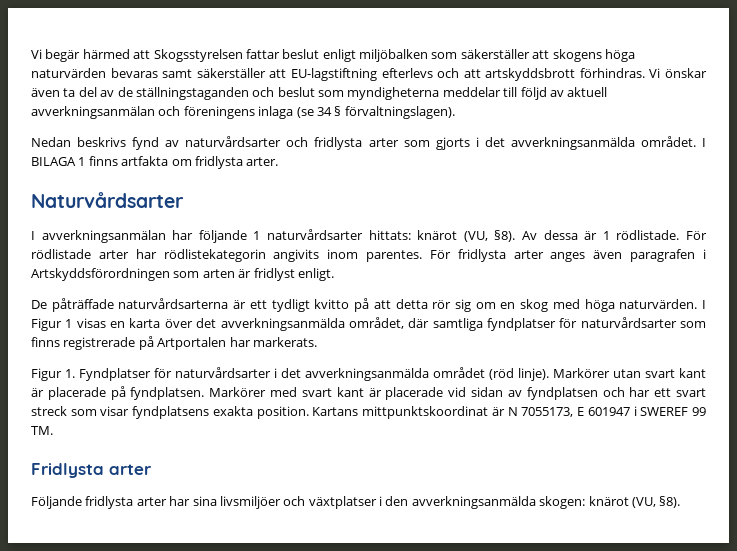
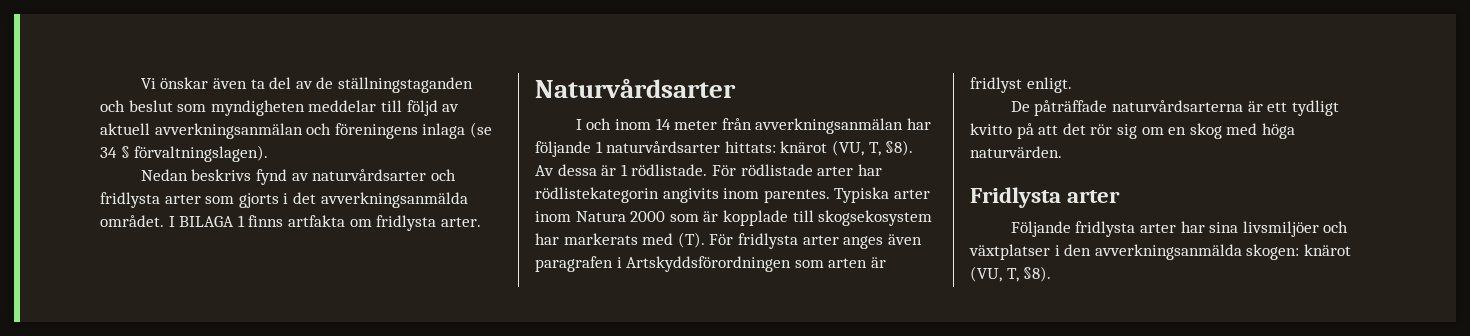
- Vi begär härmed att Skogsstyrelsen fattar beslut enligt miljöbalken som säkerställer att skogens höga naturvärden bevaras samt säkerställer att EU-lagstiftning efterlevs och att artskyddsbrott förhindras. Vi önskar även ta del av de ställningstaganden och beslut som myndigheterna meddelar till följd av aktuell avverkningsanmälan och föreningens inlaga (se 34 § förvaltningslagen).
+ Vi önskar även ta del av de ställningstaganden och beslut som myndigheten meddelar till följd av aktuell avverkningsanmälan och föreningens inlaga (se 34 § förvaltningslagen).
- I avverkningsanmälan har följande 1 naturvårdsarter hittats: knärot (VU, §8).
+ I och inom 14 meter från avverkningsanmälan har följande 1 naturvårdsarter hittats: knärot (VU, T, §8).
- För fridlysta arter anges även paragrafen i Artskyddsförordningen som arten är fridlyst enligt.
+ Typiska arter inom Natura 2000 som är kopplade till skogsekosystem har markerats med (T). För fridlysta arter anges även paragrafen i Artskyddsförordningen som arten är fridlyst enligt.
- De påträffade naturvårdsarterna är ett tydligt kvitto på att detta rör sig om en skog med höga naturvärden. I Figur 1 visas en karta över det avverkningsanmälda området, där samtliga fyndplatser för naturvårdsarter som finns registrerade på Artportalen har markerats.
- Figur 1. Fyndplatser för naturvårdsarter i det avverkningsanmälda området (röd linje). Markörer utan svart kant är placerade på fyndplatsen. Markörer med svart kant är placerade vid sidan av fyndplatsen och har ett svart streck som visar fyndplatsens exakta position. Kartans mittpunktskoordinat är N 7055173, E 601947 i SWEREF 99 TM.
+ De påträffade naturvårdsarterna är ett tydligt kvitto på att det rör sig om en skog med höga naturvärden.
- Följande fridlysta arter har sina livsmiljöer och växtplatser i den avverkningsanmälda skogen: knärot (VU, §8).
+ Följande fridlysta arter har sina livsmiljöer och växtplatser i den avverkningsanmälda skogen: knärot (VU, T, §8).

